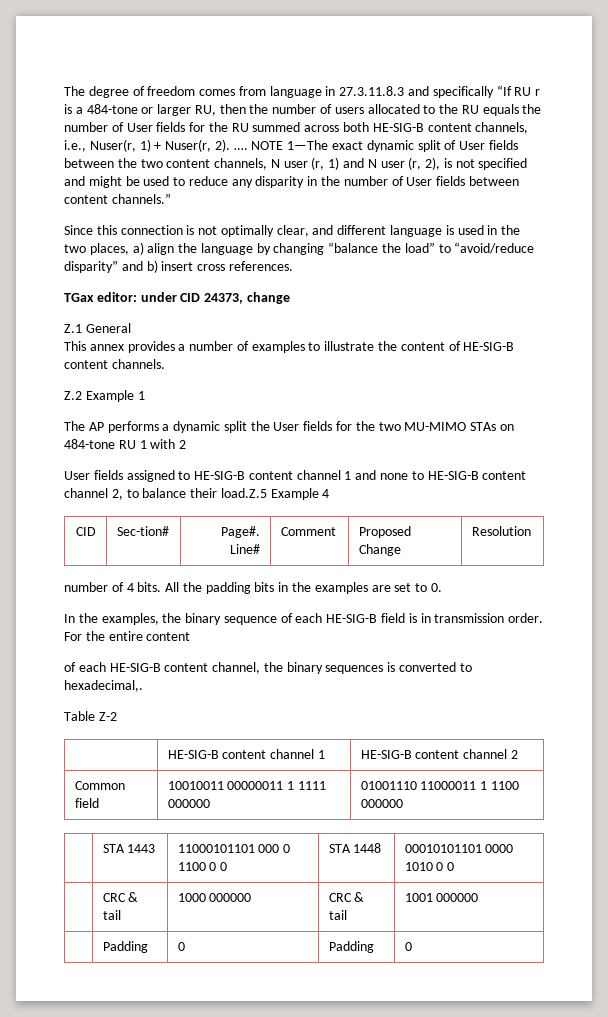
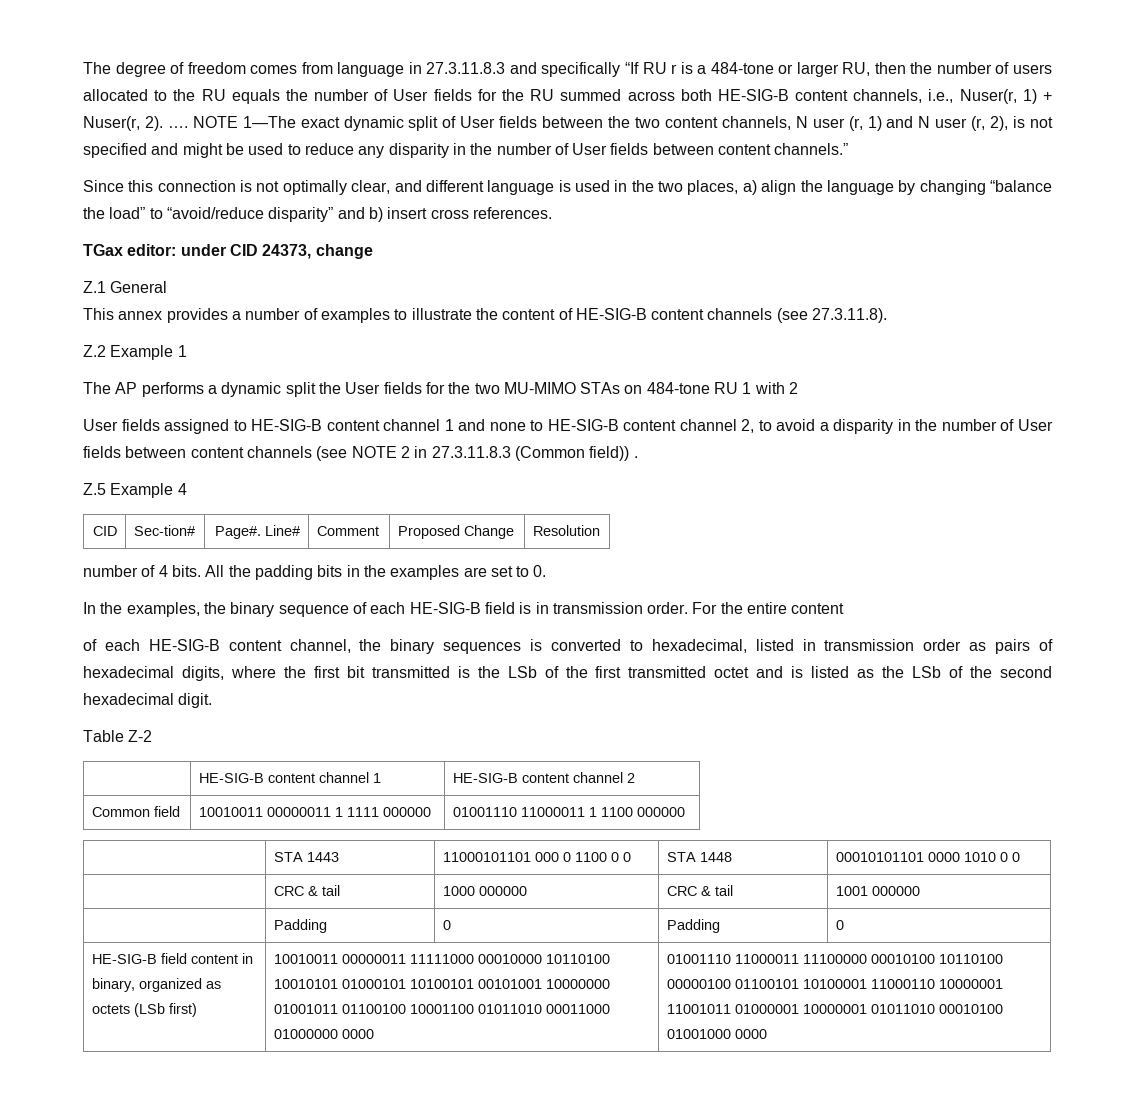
- This annex provides a number of examples to illustrate the content of HE-SIG-B content channels.
+ This annex provides a number of examples to illustrate the content of HE-SIG-B content channels (see 27.3.11.8).
- User fields assigned to HE-SIG-B content channel 1 and none to HE-SIG-B content channel 2, to balance their load.Z.5 Example 4
+ User fields assigned to HE-SIG-B content channel 1 and none to HE-SIG-B content channel 2, to avoid a disparity in the number of User fields between content channels (see NOTE 2 in 27.3.11.8.3 (Common field)) .
+ Z.5 Example 4
- of each HE-SIG-B content channel, the binary sequences is converted to hexadecimal,.
+ of each HE-SIG-B content channel, the binary sequences is converted to hexadecimal, listed in transmission order as pairs of hexadecimal digits, where the first bit transmitted is the LSb of the first transmitted octet and is listed as the LSb of the second hexadecimal digit.
+ HE-SIG-B field content in binary, organized as octets (LSb first) | 10010011 00000011 11111000 00010000 10110100 10010101 01000101 10100101 00101001 10000000 01001011 01100100 10001100 01011010 00011000 01000000 0000 | 01001110 11000011 11100000 00010100 10110100 00000100 01100101 10100001 11000110 10000001 11001011 01000001 10000001 01011010 00010100 01001000 0000

